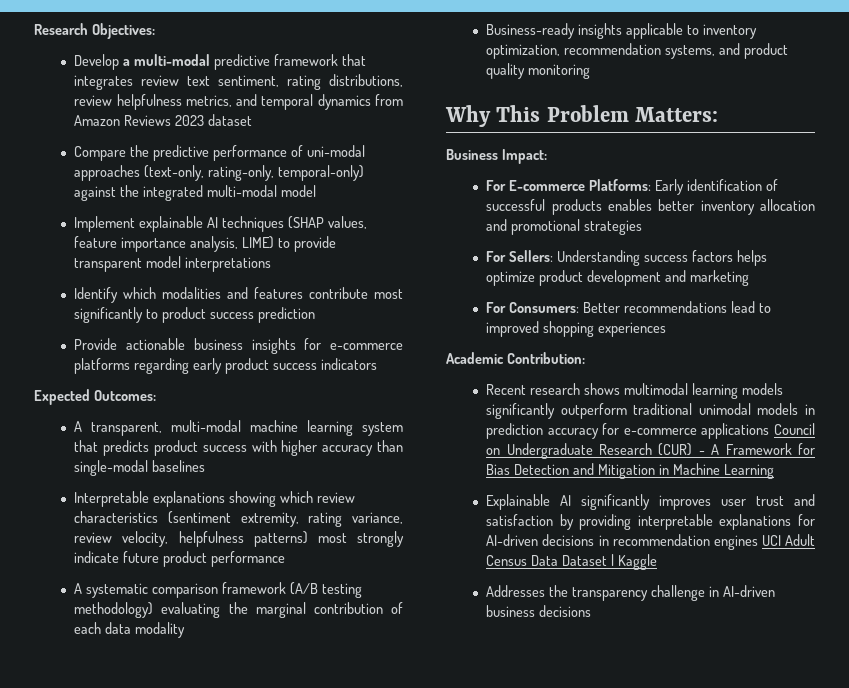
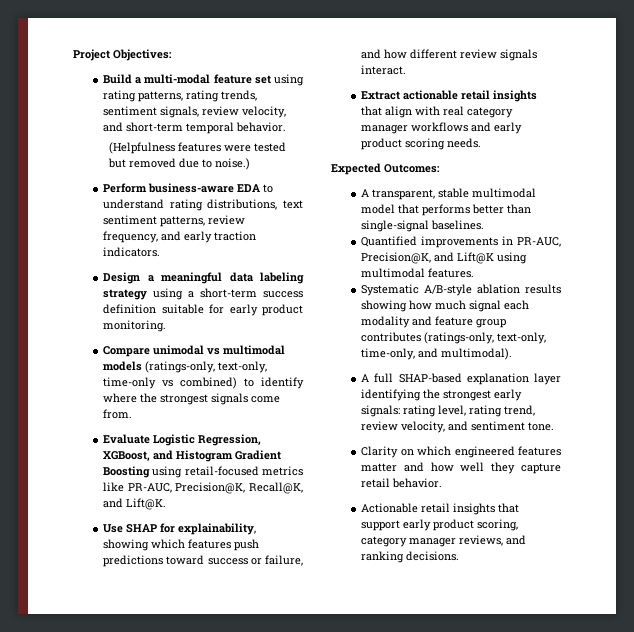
- Research Objectives:
+ Project Objectives:
- Develop a multi-modal predictive framework that integrates review text sentiment, rating distributions, review helpfulness metrics, and temporal dynamics from Amazon Reviews 2023 dataset
- Compare the predictive performance of uni-modal approaches (text-only, rating-only, temporal-only) against the integrated multi-modal model
- Implement explainable AI techniques (SHAP values, feature importance analysis, LIME) to provide transparent model interpretations
- Identify which modalities and features contribute most significantly to product success prediction
- Provide actionable business insights for e-commerce platforms regarding early product success indicators
+ Build a multi-modal feature set using rating patterns, rating trends, sentiment signals, review velocity, and short-term temporal behavior.
+ (Helpfulness features were tested but removed due to noise.)
+ Perform business-aware EDA to understand rating distributions, text sentiment patterns, review frequency, and early traction indicators.
+ Design a meaningful data labeling strategy using a short-term success definition suitable for early product monitoring.
+ Compare unimodal vs multimodal models (ratings-only, text-only, time-only vs combined) to identify where the strongest signals come from.
+ Evaluate Logistic Regression, XGBoost, and Histogram Gradient Boosting using retail-focused metrics like PR-AUC, Precision@K, Recall@K, and Lift@K.
+ Use SHAP for explainability, showing which features push predictions toward success or failure, and how different review signals interact.
+ Extract actionable retail insights that align with real category manager workflows and early product scoring needs.
  Expected Outcomes:
- A transparent, multi-modal machine learning system that predicts product success with higher accuracy than single-modal baselines
- Interpretable explanations showing which review characteristics (sentiment extremity, rating variance, review velocity, helpfulness patterns) most strongly indicate future product performance
- A systematic comparison framework (A/B testing methodology) evaluating the marginal contribution of each data modality
- Business-ready insights applicable to inventory optimization, recommendation systems, and product quality monitoring
- Why This Problem Matters:
- Business Impact:
- For E-commerce Platforms: Early identification of successful products enables better inventory allocation and promotional strategies
- For Sellers: Understanding success factors helps optimize product development and marketing
- For Consumers: Better recommendations lead to improved shopping experiences
- Academic Contribution:
- Recent research shows multimodal learning models significantly outperform traditional unimodal models in prediction accuracy for e-commerce applications Council on Undergraduate Research (CUR) - A Framework for Bias Detection and Mitigation in Machine Learning
- Explainable AI significantly improves user trust and satisfaction by providing interpretable explanations for AI-driven decisions in recommendation engines UCI Adult Census Data Dataset | Kaggle
- Addresses the transparency challenge in AI-driven business decisions
+ A transparent, stable multimodal model that performs better than single-signal baselines.
+ Quantified improvements in PR-AUC, Precision@K, and Lift@K using multimodal features.
+ Systematic A/B-style ablation results showing how much signal each modality and feature group contributes (ratings-only, text-only, time-only, and multimodal).
+ A full SHAP-based explanation layer identifying the strongest early signals: rating level, rating trend, review velocity, and sentiment tone.
+ Clarity on which engineered features matter and how well they capture retail behavior.
+ Actionable retail insights that support early product scoring, category manager reviews, and ranking decisions.

